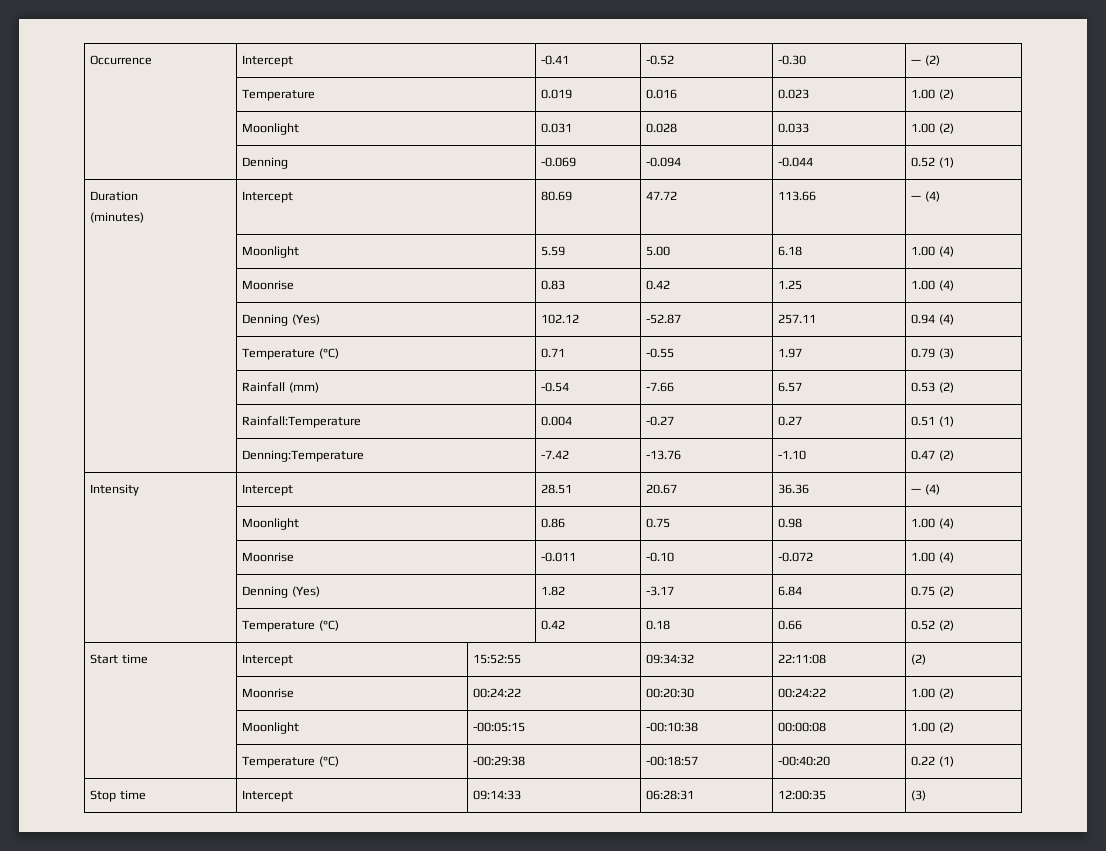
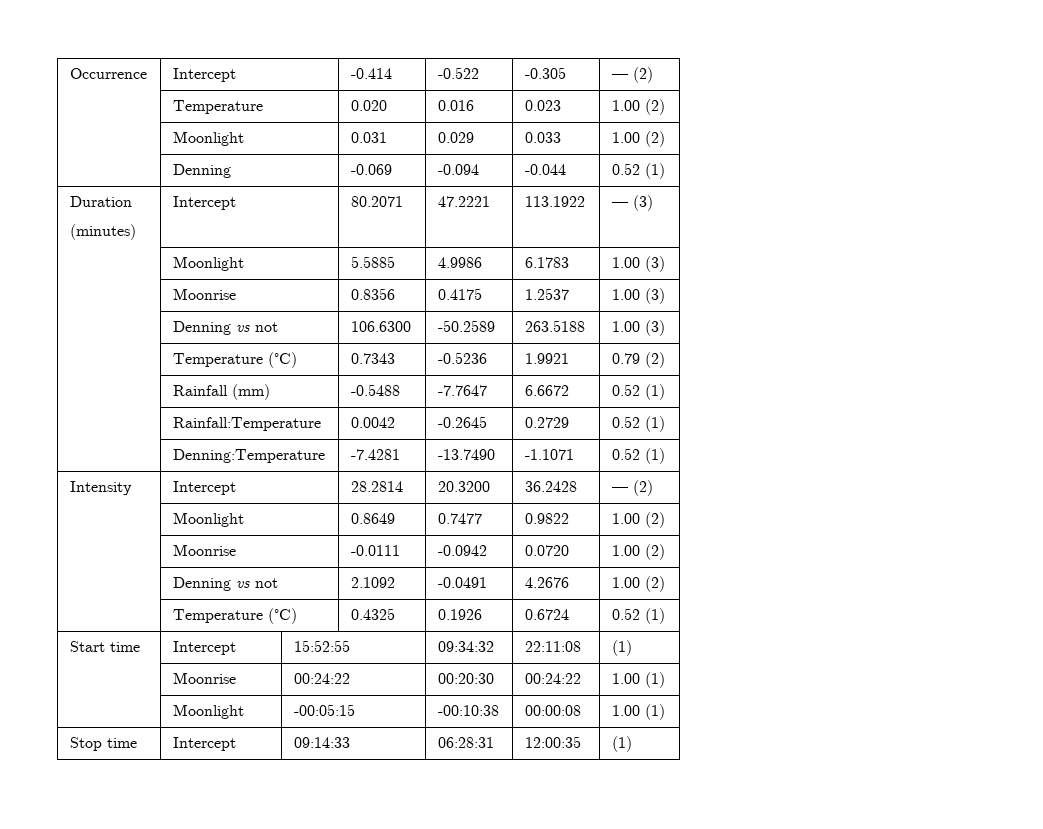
- Occurrence | Intercept | -0.41 | -0.52 | -0.30 | — (2)
+ Occurrence | Intercept | -0.414 | -0.522 | -0.305 | — (2)
- | Temperature | 0.019 | 0.016 | 0.023 | 1.00 (2)
+ | Temperature | 0.020 | 0.016 | 0.023 | 1.00 (2)
- | Moonlight | 0.031 | 0.028 | 0.033 | 1.00 (2)
+ | Moonlight | 0.031 | 0.029 | 0.033 | 1.00 (2)
  Duration
- (minutes) | Intercept | 80.69 | 47.72 | 113.66 | — (4)
- | Moonlight | 5.59 | 5.00 | 6.18 | 1.00 (4)
- | Moonrise | 0.83 | 0.42 | 1.25 | 1.00 (4)
- | Denning (Yes) | 102.12 | -52.87 | 257.11 | 0.94 (4)
- | Temperature (°C) | 0.71 | -0.55 | 1.97 | 0.79 (3)
+ (minutes) | Intercept | 80.2071 | 47.2221 | 113.1922 | — (3)
+ | Moonlight | 5.5885 | 4.9986 | 6.1783 | 1.00 (3)
+ | Moonrise | 0.8356 | 0.4175 | 1.2537 | 1.00 (3)
+ | Denning vs not | 106.6300 | -50.2589 | 263.5188 | 1.00 (3)
+ | Temperature (°C) | 0.7343 | -0.5236 | 1.9921 | 0.79 (2)
- | Rainfall (mm) | -0.54 | -7.66 | 6.57 | 0.53 (2)
- | Rainfall:Temperature | 0.004 | -0.27 | 0.27 | 0.51 (1)
- | Denning:Temperature | -7.42 | -13.76 | -1.10 | 0.47 (2)
+ | Rainfall (mm) | -0.5488 | -7.7647 | 6.6672 | 0.52 (1)
+ | Rainfall:Temperature | 0.0042 | -0.2645 | 0.2729 | 0.52 (1)
+ | Denning:Temperature | -7.4281 | -13.7490 | -1.1071 | 0.52 (1)
- Intensity | Intercept | 28.51 | 20.67 | 36.36 | — (4)
- | Moonlight | 0.86 | 0.75 | 0.98 | 1.00 (4)
- | Moonrise | -0.011 | -0.10 | -0.072 | 1.00 (4)
- | Denning (Yes) | 1.82 | -3.17 | 6.84 | 0.75 (2)
- | Temperature (°C) | 0.42 | 0.18 | 0.66 | 0.52 (2)
+ Intensity | Intercept | 28.2814 | 20.3200 | 36.2428 | — (2)
+ | Moonlight | 0.8649 | 0.7477 | 0.9822 | 1.00 (2)
+ | Moonrise | -0.0111 | -0.0942 | 0.0720 | 1.00 (2)
+ | Denning vs not | 2.1092 | -0.0491 | 4.2676 | 1.00 (2)
+ | Temperature (°C) | 0.4325 | 0.1926 | 0.6724 | 0.52 (1)
- Start time | Intercept | 15:52:55 | 09:34:32 | 22:11:08 | (2)
+ Start time | Intercept | 15:52:55 | 09:34:32 | 22:11:08 | (1)
- | Moonrise | 00:24:22 | 00:20:30 | 00:24:22 | 1.00 (2)
+ | Moonrise | 00:24:22 | 00:20:30 | 00:24:22 | 1.00 (1)
- | Moonlight | -00:05:15 | -00:10:38 | 00:00:08 | 1.00 (2)
- | Temperature (°C) | -00:29:38 | -00:18:57 | -00:40:20 | 0.22 (1)
+ | Moonlight | -00:05:15 | -00:10:38 | 00:00:08 | 1.00 (1)
- Stop time | Intercept | 09:14:33 | 06:28:31 | 12:00:35 | (3)
+ Stop time | Intercept | 09:14:33 | 06:28:31 | 12:00:35 | (1)

